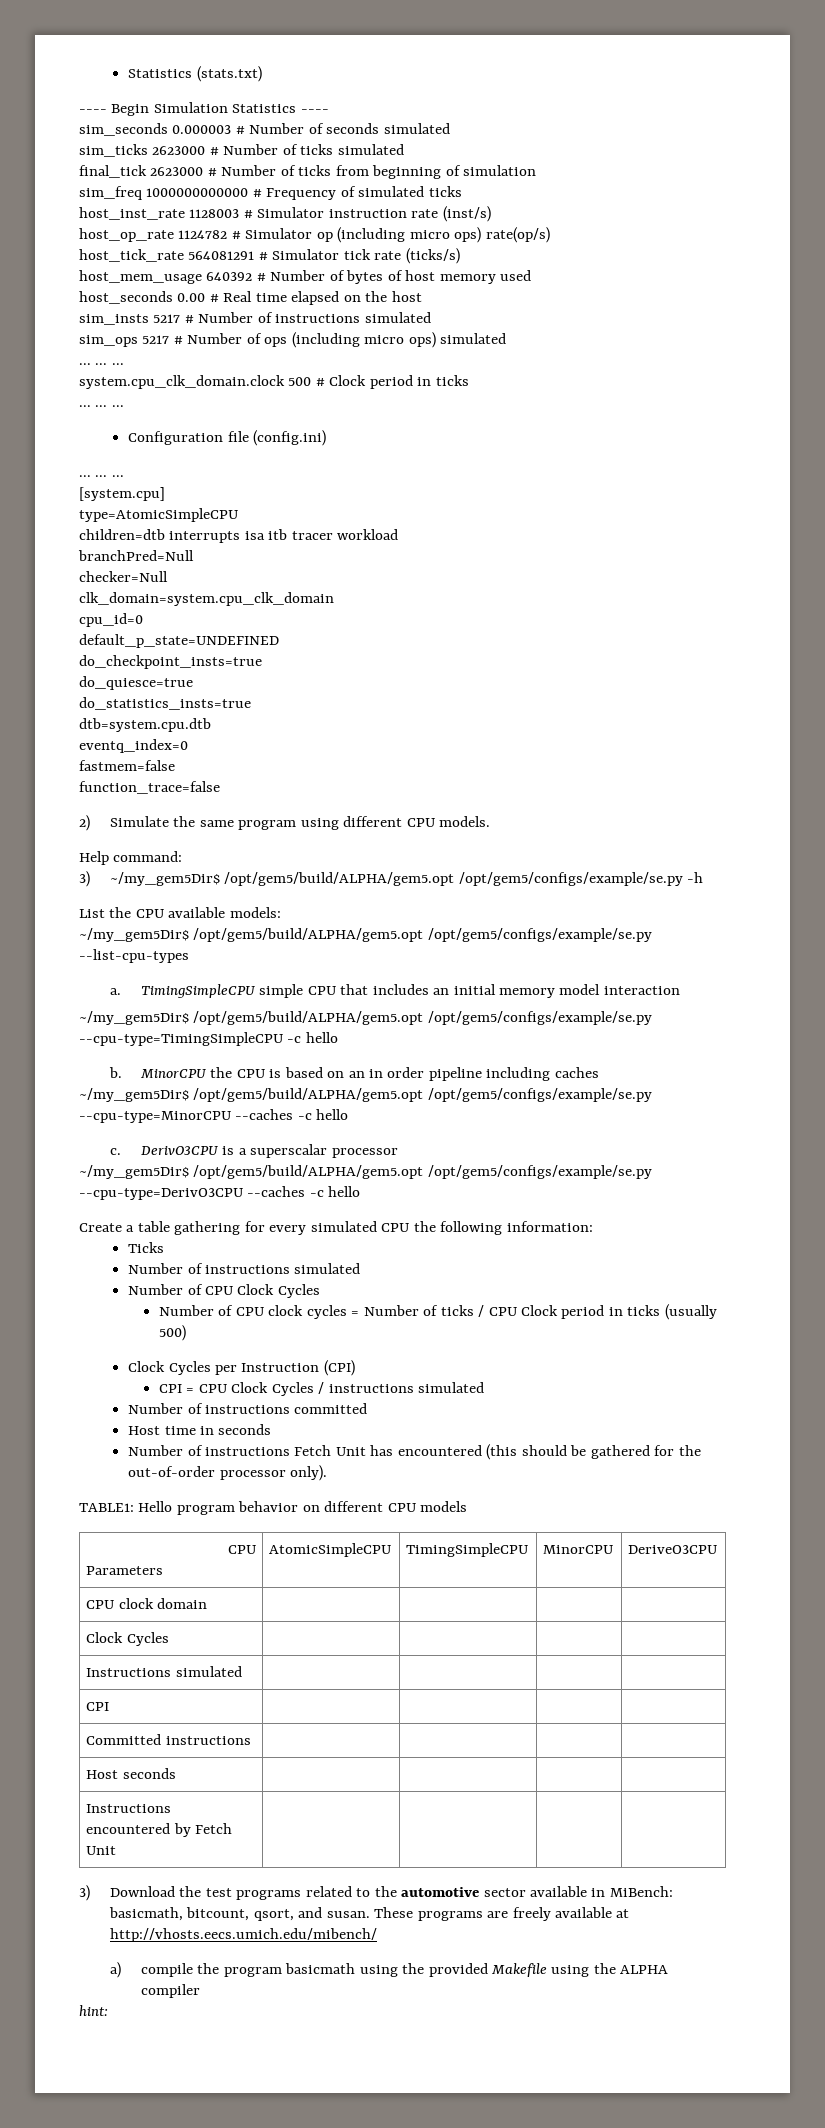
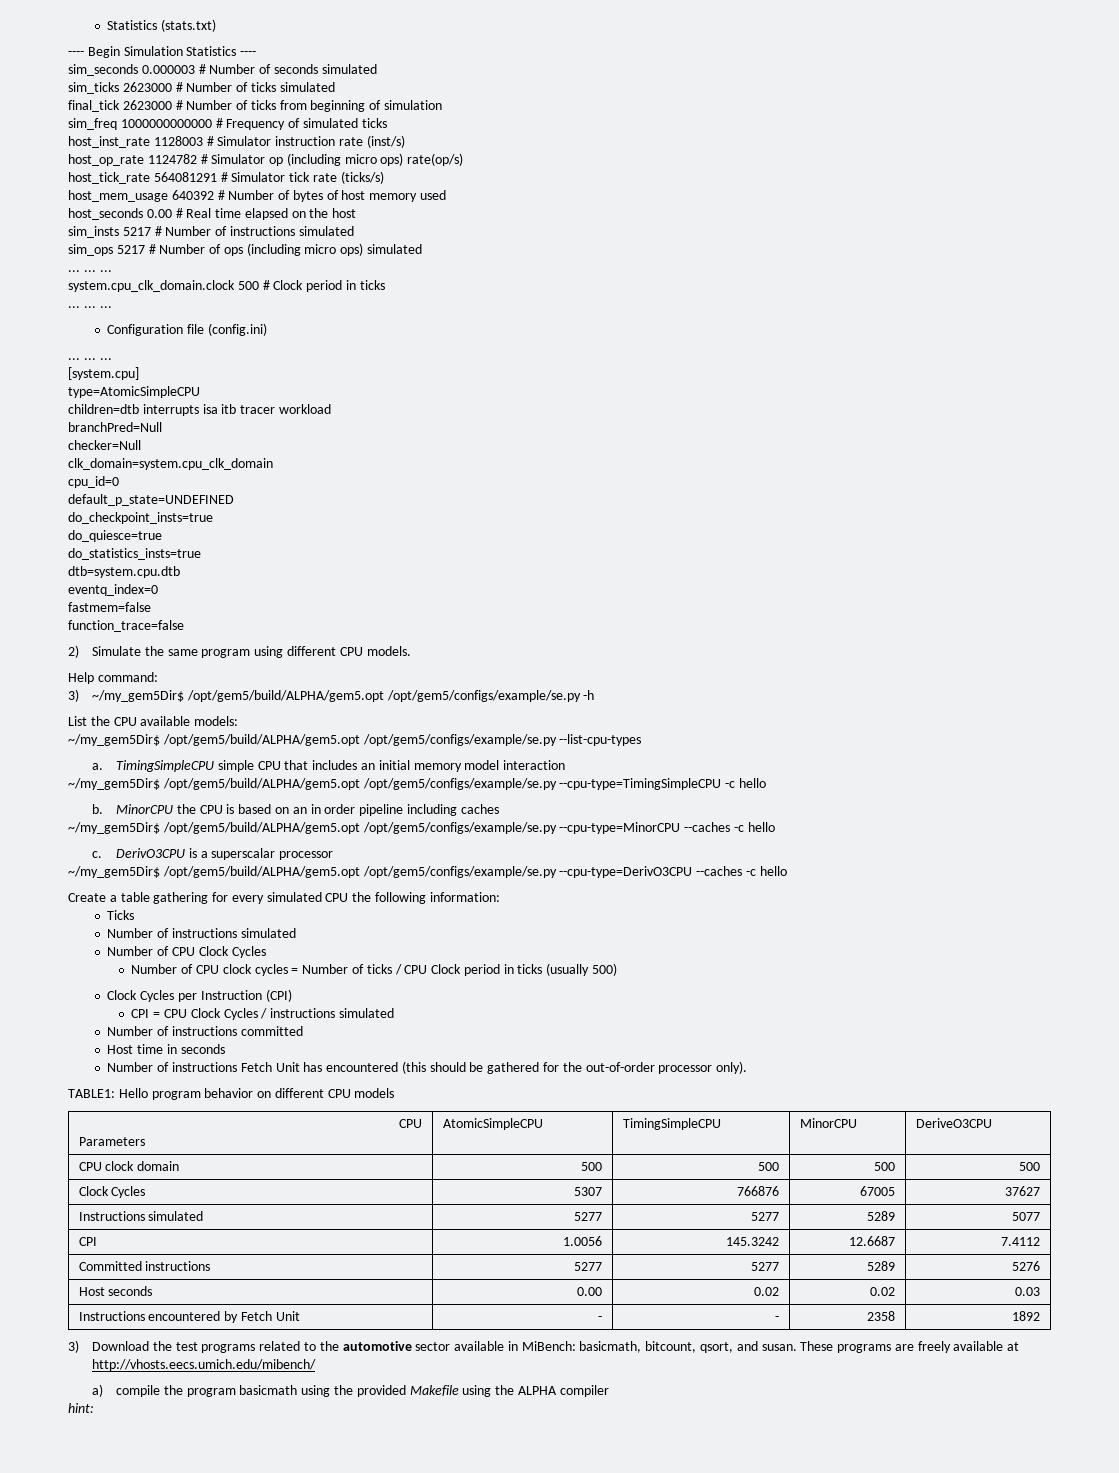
- CPU clock domain | | | |
- Clock Cycles | | | |
- Instructions simulated | | | |
- CPI | | | |
- Committed instructions | | | |
- Host seconds | | | |
+ CPU clock domain | 500 | 500 | 500 | 500
+ Clock Cycles | 5307 | 766876 | 67005 | 37627
+ Instructions simulated | 5277 | 5277 | 5289 | 5077
+ CPI | 1.0056 | 145.3242 | 12.6687 | 7.4112
+ Committed instructions | 5277 | 5277 | 5289 | 5276
+ Host seconds | 0.00 | 0.02 | 0.02 | 0.03
- Instructions encountered by Fetch Unit | | | |
+ Instructions encountered by Fetch Unit | - | - | 2358 | 1892

